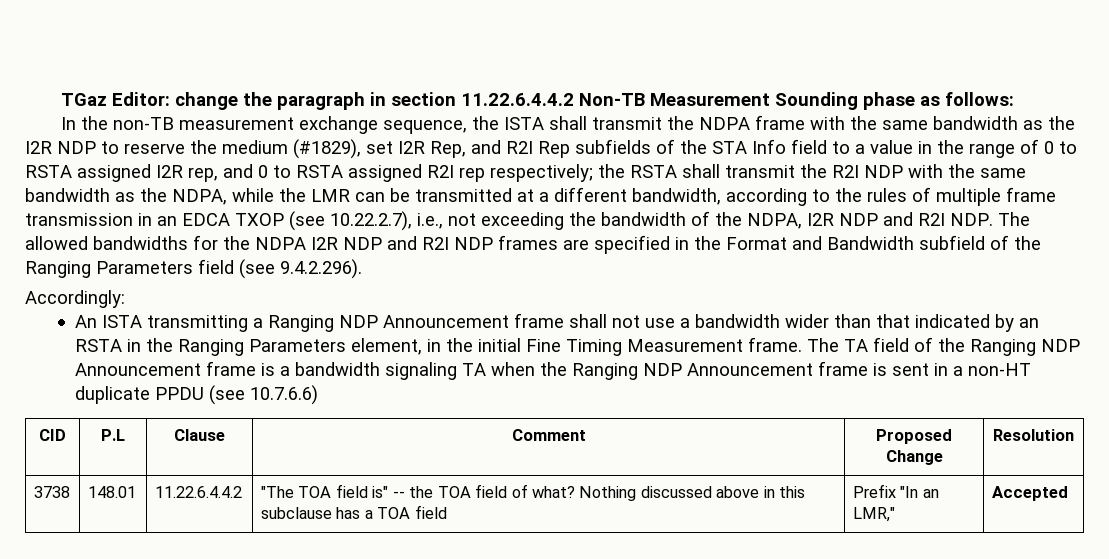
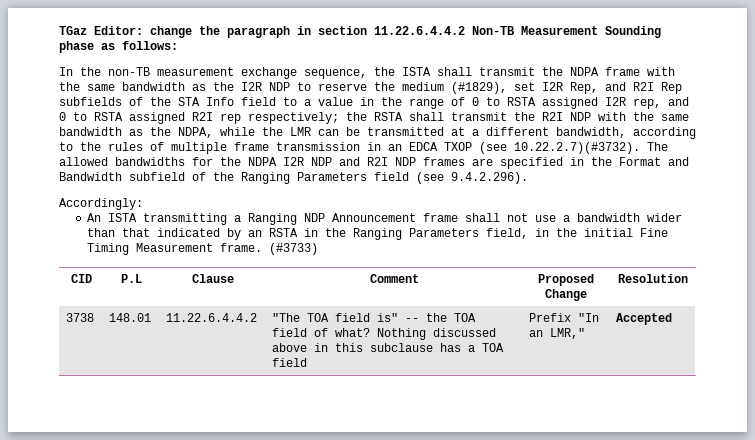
- the RSTA shall transmit the R2I NDP with the same bandwidth as the NDPA, while the LMR can be transmitted at a different bandwidth, according to the rules of multiple frame transmission in an EDCA TXOP (see 10.22.2.7), i.e., not exceeding the bandwidth of the NDPA, I2R NDP and R2I NDP. The allowed bandwidths for the NDPA I2R NDP and R2I NDP frames are specified in the Format and Bandwidth subfield of the Ranging Parameters field (see 9.4.2.296).
+ the RSTA shall transmit the R2I NDP with the same bandwidth as the NDPA, while the LMR can be transmitted at a different bandwidth, according to the rules of multiple frame transmission in an EDCA TXOP (see 10.22.2.7)(#3732). The allowed bandwidths for the NDPA I2R NDP and R2I NDP frames are specified in the Format and Bandwidth subfield of the Ranging Parameters field (see 9.4.2.296).
- An ISTA transmitting a Ranging NDP Announcement frame shall not use a bandwidth wider than that indicated by an RSTA in the Ranging Parameters element, in the initial Fine Timing Measurement frame.
+ An ISTA transmitting a Ranging NDP Announcement frame shall not use a bandwidth wider than that indicated by an RSTA in the Ranging Parameters field, in the initial Fine Timing Measurement frame.
- The TA field of the Ranging NDP Announcement frame is a bandwidth signaling TA when the Ranging NDP Announcement frame is sent in a non-HT duplicate PPDU (see 10.7.6.6)
+ (#3733)

